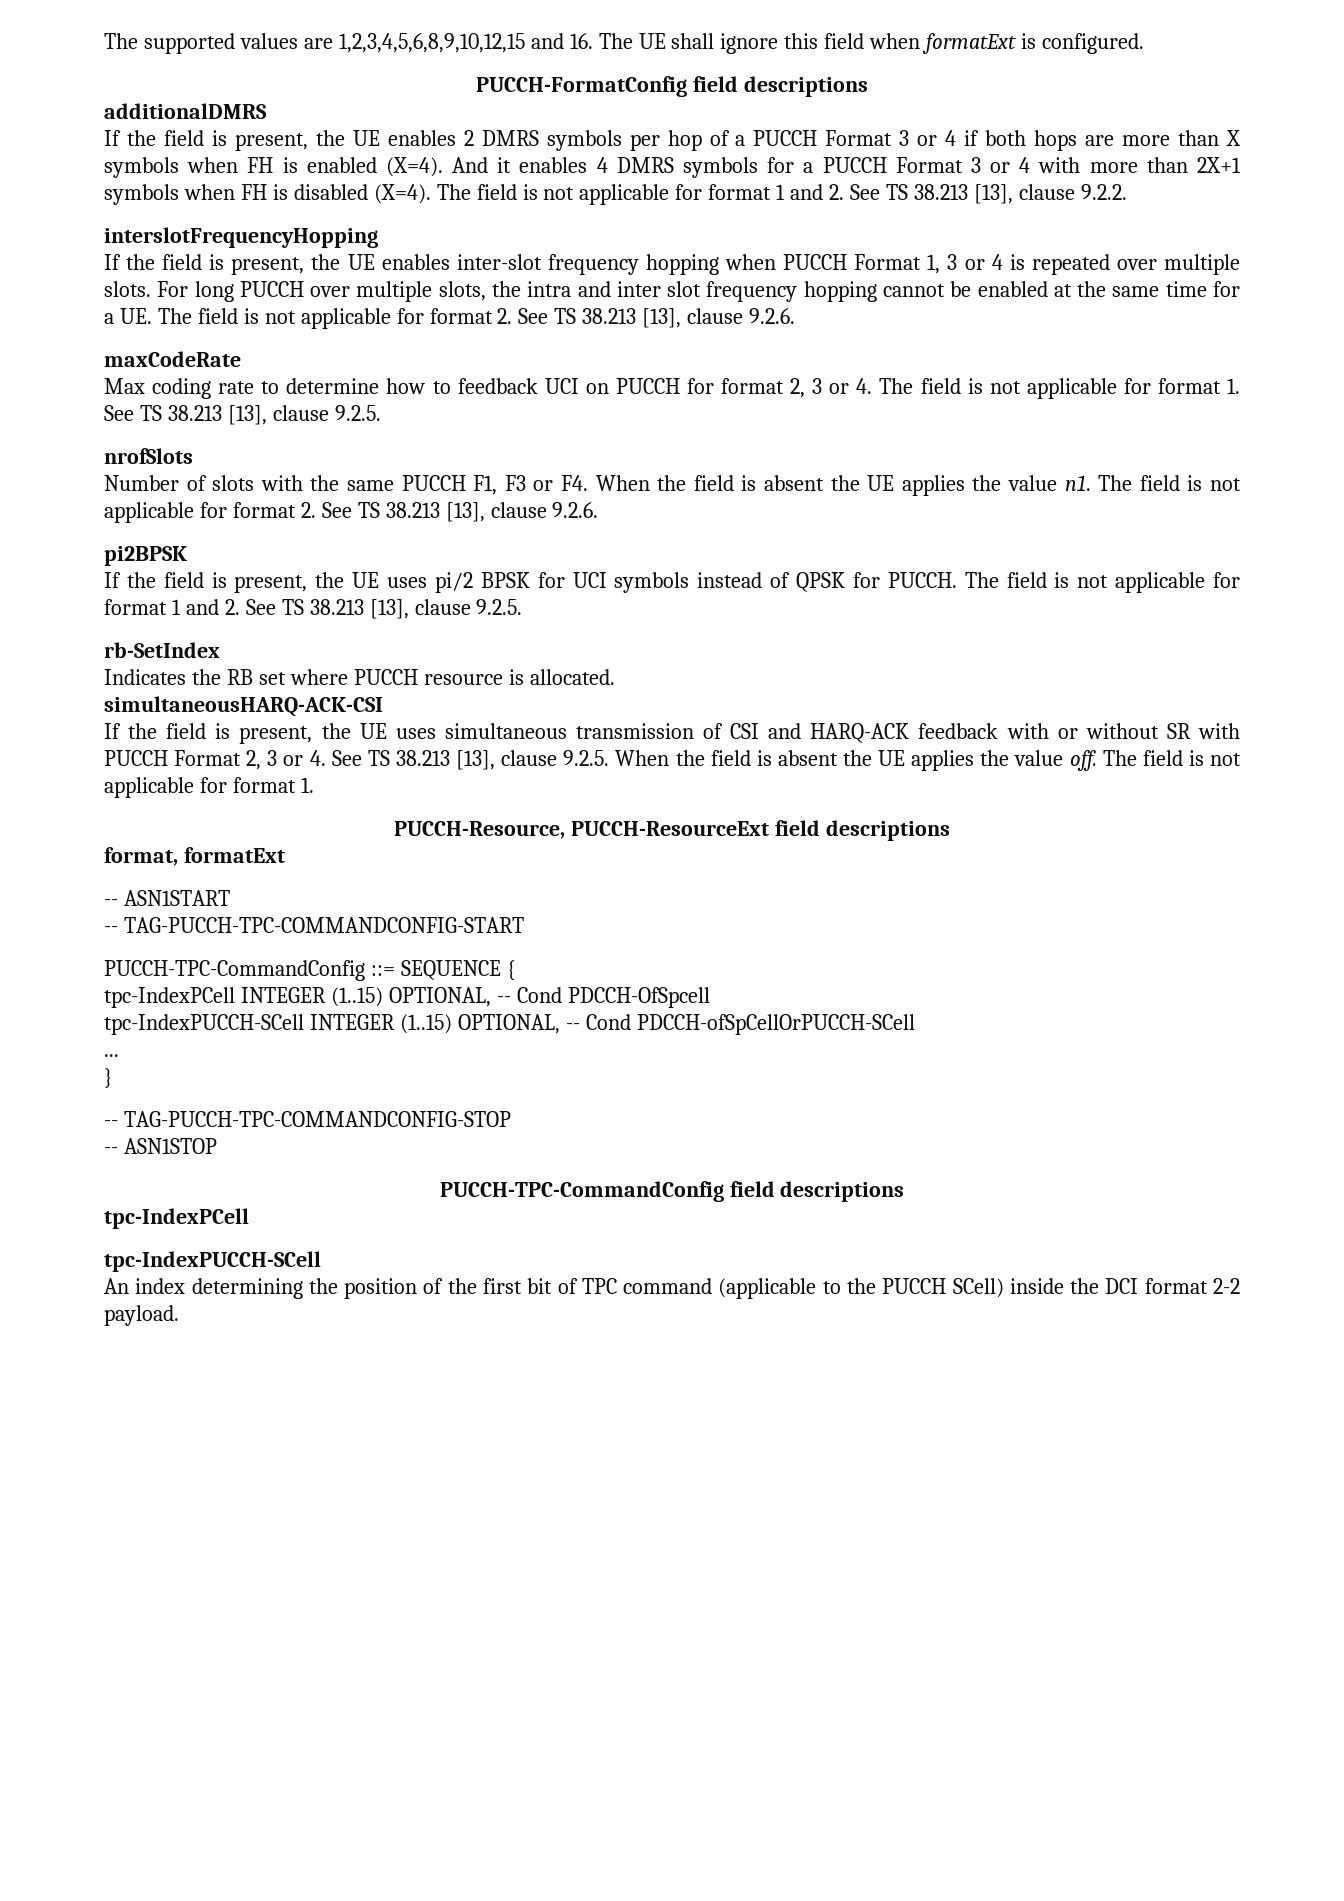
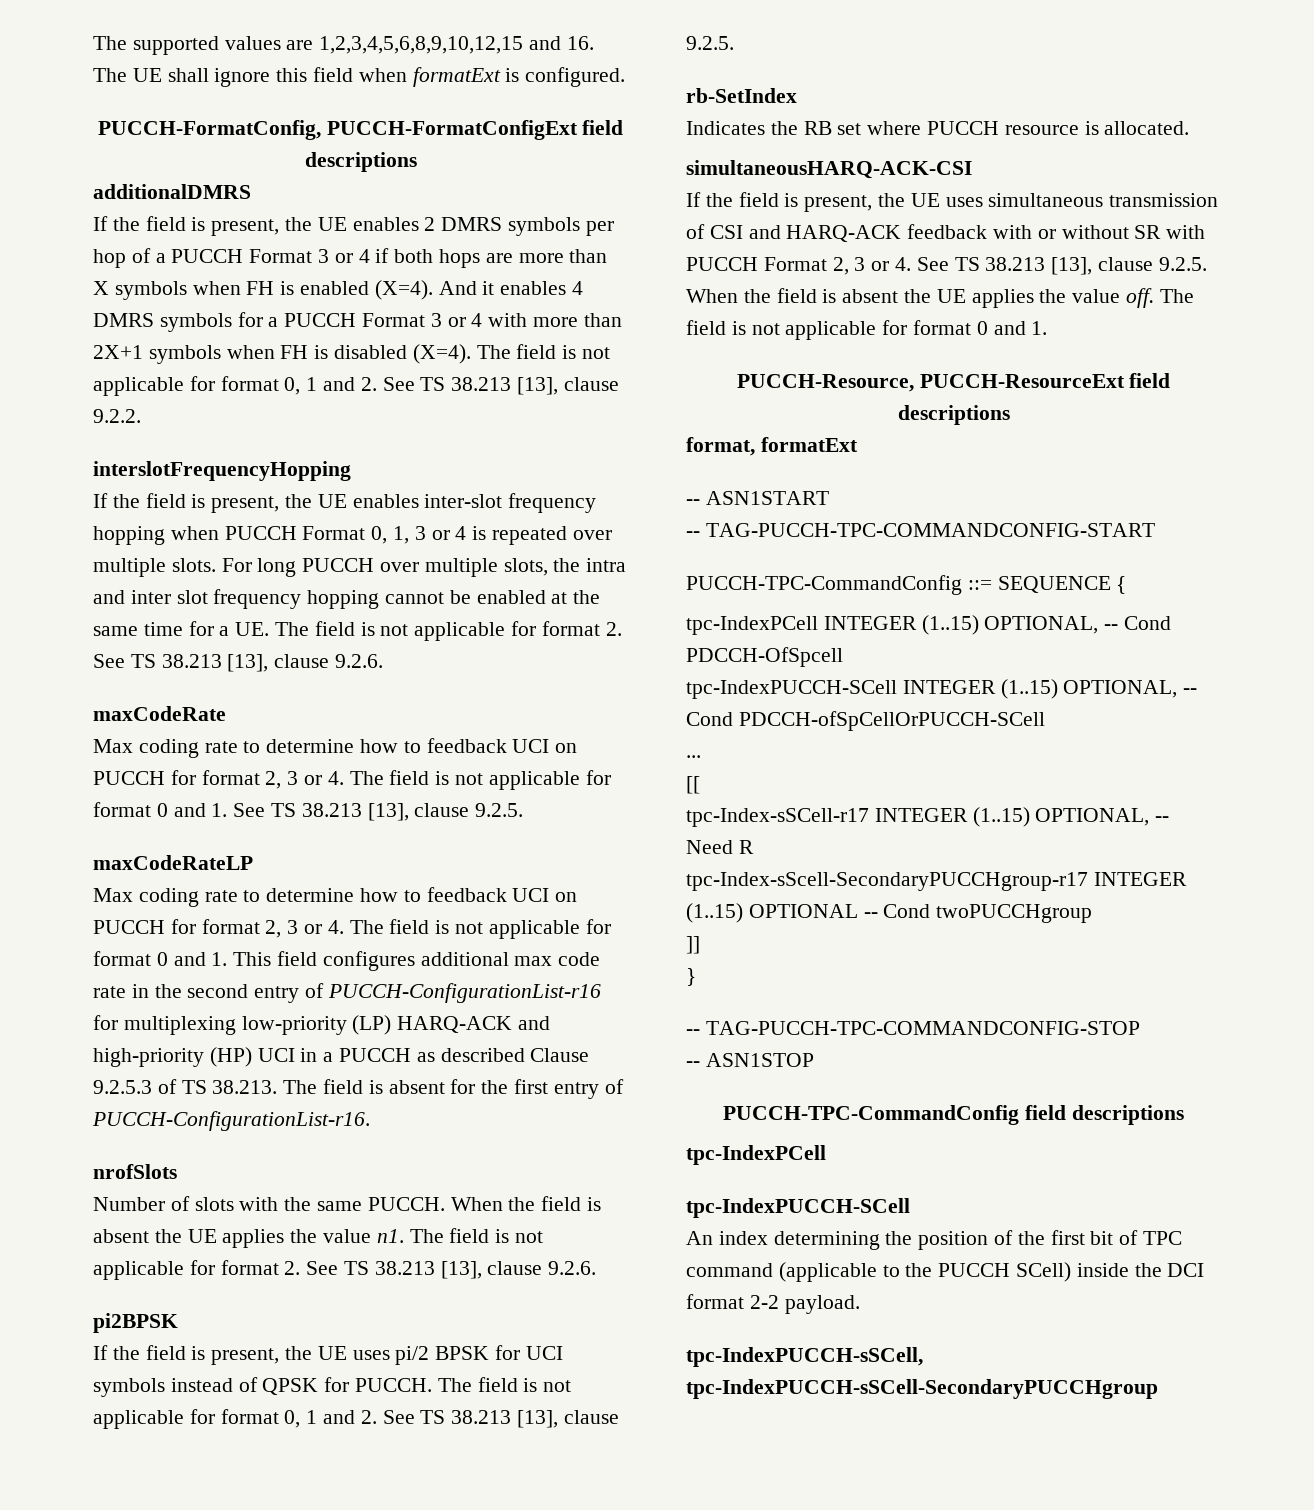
- PUCCH-FormatConfig field descriptions
+ PUCCH-FormatConfig, PUCCH-FormatConfigExt field descriptions
- The field is not applicable for format 1 and 2. See TS 38.213 [13], clause 9.2.2.
+ The field is not applicable for format 0, 1 and 2. See TS 38.213 [13], clause 9.2.2.
- If the field is present, the UE enables inter-slot frequency hopping when PUCCH Format 1, 3 or 4 is repeated over multiple slots.
+ If the field is present, the UE enables inter-slot frequency hopping when PUCCH Format 0, 1, 3 or 4 is repeated over multiple slots.
- Max coding rate to determine how to feedback UCI on PUCCH for format 2, 3 or 4. The field is not applicable for format 1. See TS 38.213 [13], clause 9.2.5.
+ Max coding rate to determine how to feedback UCI on PUCCH for format 2, 3 or 4. The field is not applicable for format 0 and 1. See TS 38.213 [13], clause 9.2.5.
+ maxCodeRateLP
+ Max coding rate to determine how to feedback UCI on PUCCH for format 2, 3 or 4. The field is not applicable for format 0 and 1. This field configures additional max code rate in the second entry of PUCCH-ConfigurationList-r16 for multiplexing low-priority (LP) HARQ-ACK and high-priority (HP) UCI in a PUCCH as described Clause 9.2.5.3 of TS 38.213. The field is absent for the first entry of PUCCH-ConfigurationList-r16.
- Number of slots with the same PUCCH F1, F3 or F4. When the field is absent the UE applies the value n1.
+ Number of slots with the same PUCCH. When the field is absent the UE applies the value n1.
- The field is not applicable for format 1 and 2. See TS 38.213 [13], clause 9.2.5.
+ The field is not applicable for format 0, 1 and 2. See TS 38.213 [13], clause 9.2.5.
- If the field is present, the UE uses simultaneous transmission of CSI and HARQ-ACK feedback with or without SR with PUCCH Format 2, 3 or 4. See TS 38.213 [13], clause 9.2.5. When the field is absent the UE applies the value off. The field is not applicable for format 1.
+ If the field is present, the UE uses simultaneous transmission of CSI and HARQ-ACK feedback with or without SR with PUCCH Format 2, 3 or 4. See TS 38.213 [13], clause 9.2.5. When the field is absent the UE applies the value off. The field is not applicable for format 0 and 1.
+ [[
+ tpc-Index-sSCell-r17 INTEGER (1..15) OPTIONAL, -- Need R
+ tpc-Index-sScell-SecondaryPUCCHgroup-r17 INTEGER (1..15) OPTIONAL -- Cond twoPUCCHgroup
+ ]]
+ tpc-IndexPUCCH-sSCell, tpc-IndexPUCCH-sSCell-SecondaryPUCCHgroup

